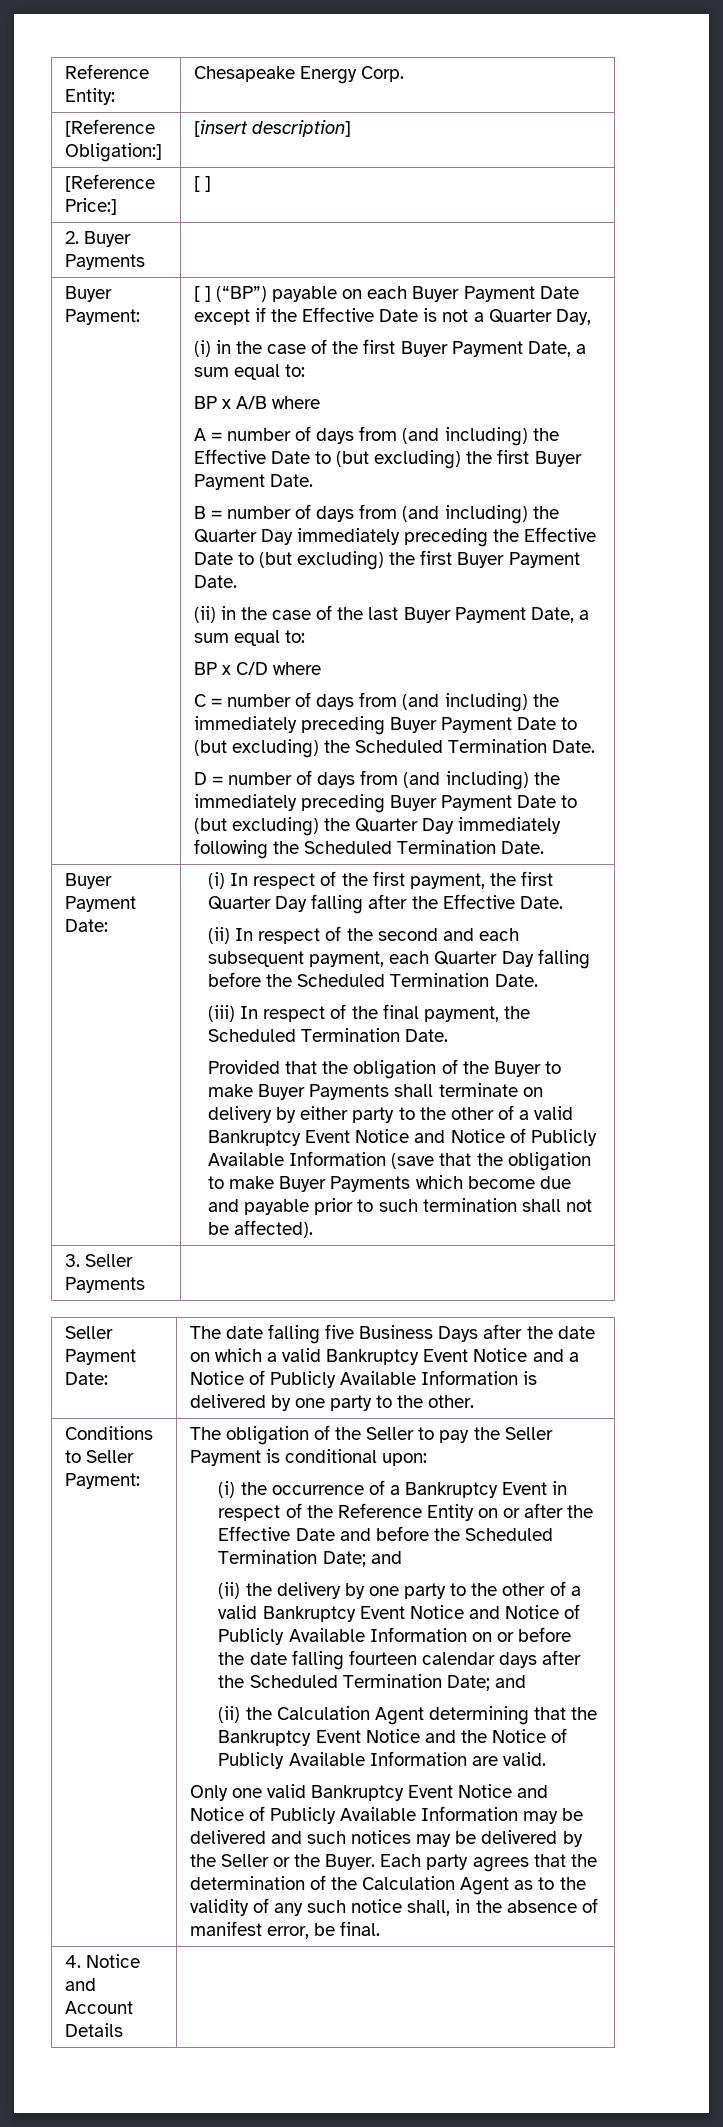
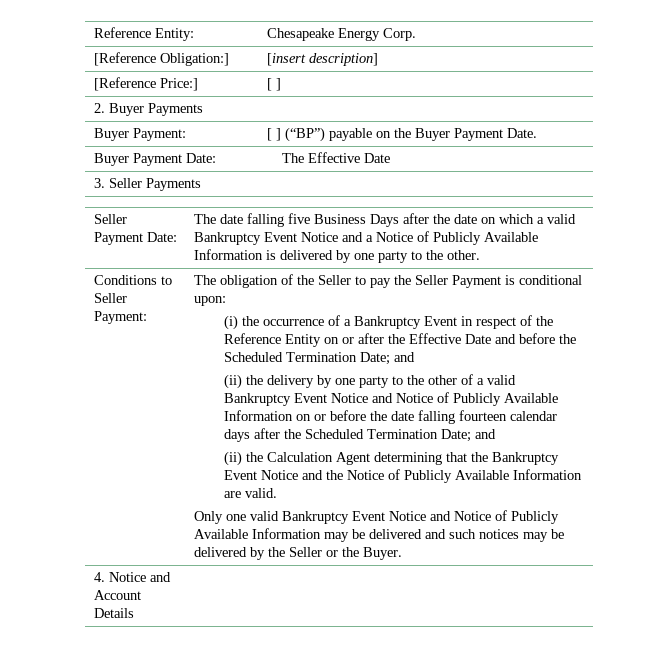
- [ ] (“BP”) payable on each Buyer Payment Date except if the Effective Date is not a Quarter Day,
- (i) in the case of the first Buyer Payment Date, a sum equal to:
- BP x A/B where
- A = number of days from (and including) the Effective Date to (but excluding) the first Buyer Payment Date.
- B = number of days from (and including) the Quarter Day immediately preceding the Effective Date to (but excluding) the first Buyer Payment Date.
- (ii) in the case of the last Buyer Payment Date, a sum equal to:
- BP x C/D where
- C = number of days from (and including) the immediately preceding Buyer Payment Date to (but excluding) the Scheduled Termination Date.
- D = number of days from (and including) the immediately preceding Buyer Payment Date to (but excluding) the Quarter Day immediately following the Scheduled Termination Date.
- Buyer Payment Date: | (i) In respect of the first payment, the first Quarter Day falling after the Effective Date.
- (ii) In respect of the second and each subsequent payment, each Quarter Day falling before the Scheduled Termination Date.
- (iii) In respect of the final payment, the Scheduled Termination Date.
- Provided that the obligation of the Buyer to make Buyer Payments shall terminate on delivery by either party to the other of a valid Bankruptcy Event Notice and Notice of Publicly Available Information (save that the obligation to make Buyer Payments which become due and payable prior to such termination shall not be affected).
+ [ ] (“BP”) payable on the Buyer Payment Date.
+ Buyer Payment Date: | The Effective Date
- Each party agrees that the determination of the Calculation Agent as to the validity of any such notice shall, in the absence of manifest error, be final.

